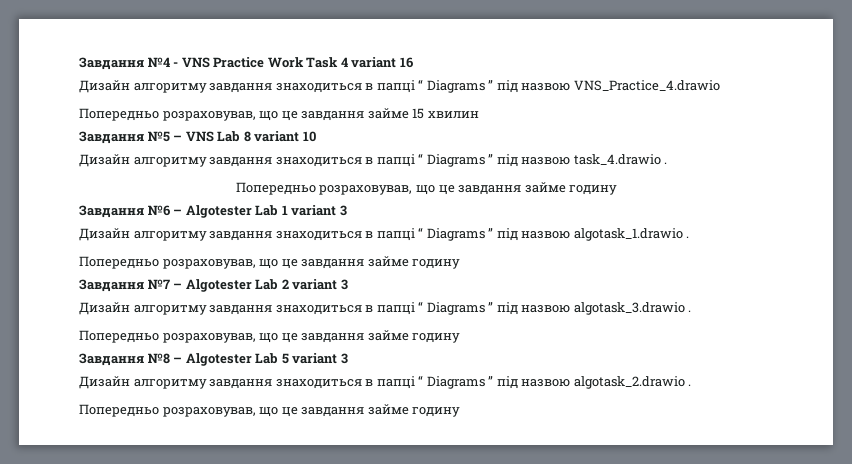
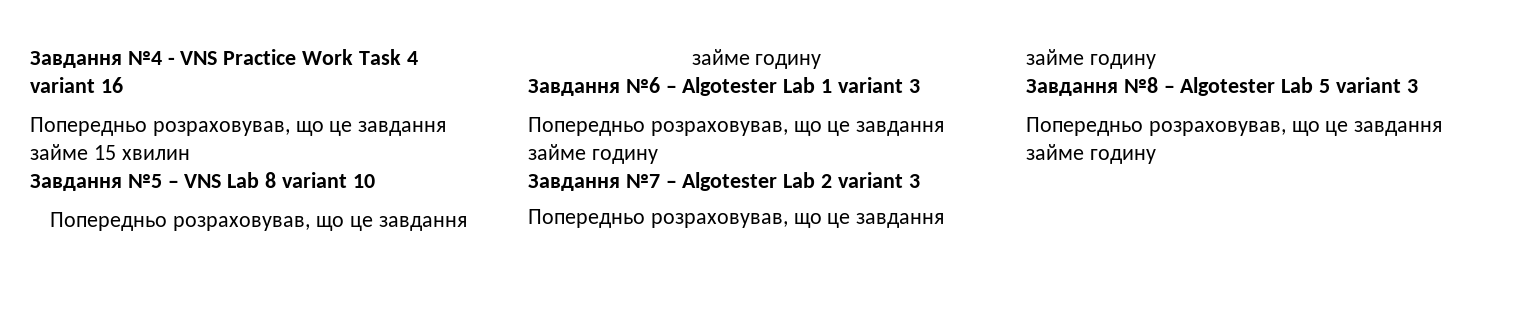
- Дизайн алгоритму завдання знаходиться в папці “ Diagrams ” під назвою VNS_Practice_4.drawio
- Дизайн алгоритму завдання знаходиться в папці “ Diagrams ” під назвою task_4.drawio .
- Дизайн алгоритму завдання знаходиться в папці “ Diagrams ” під назвою algotask_1.drawio .
- Дизайн алгоритму завдання знаходиться в папці “ Diagrams ” під назвою algotask_3.drawio .
- Дизайн алгоритму завдання знаходиться в папці “ Diagrams ” під назвою algotask_2.drawio .

